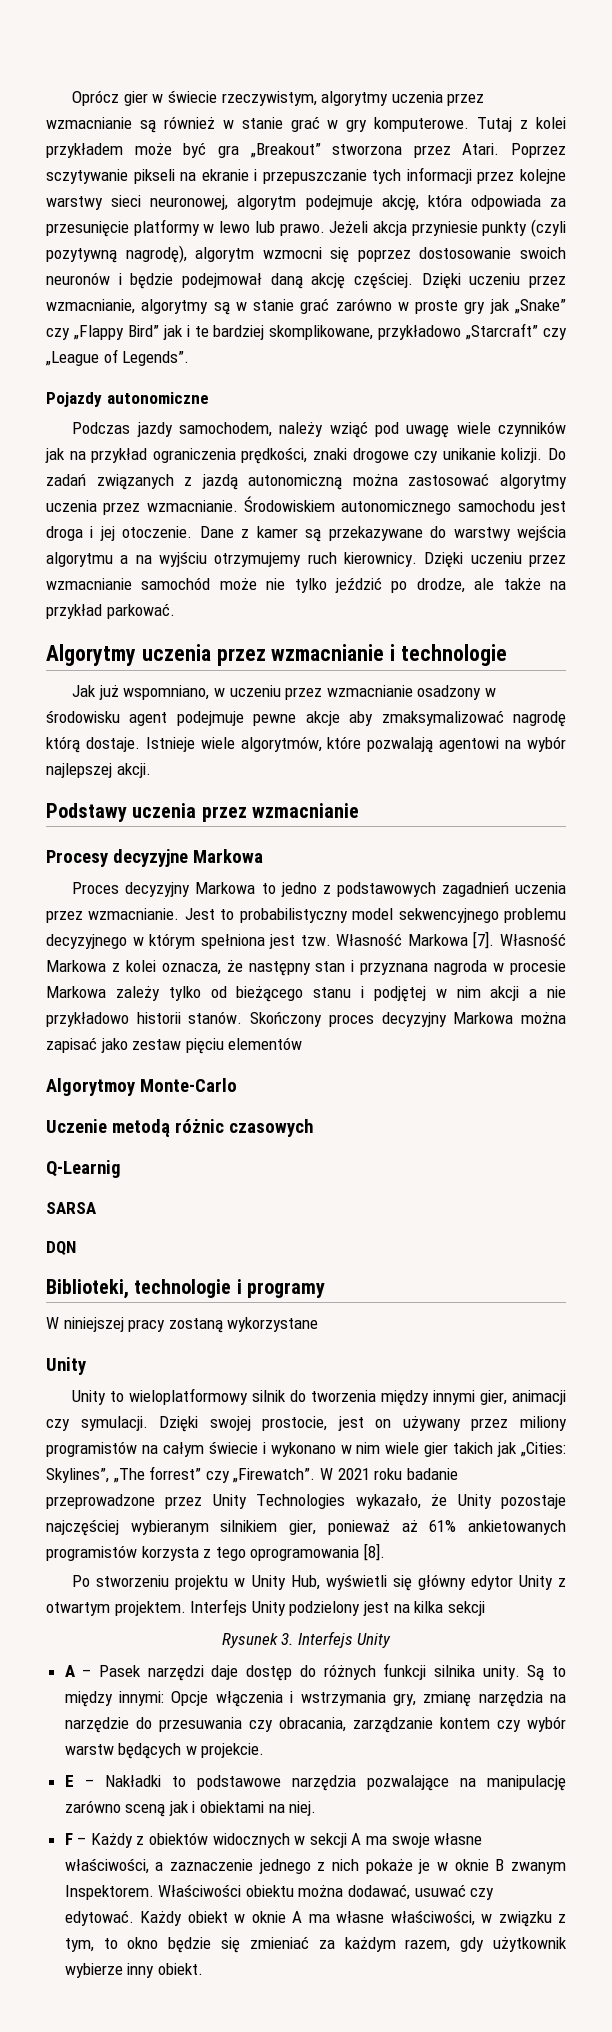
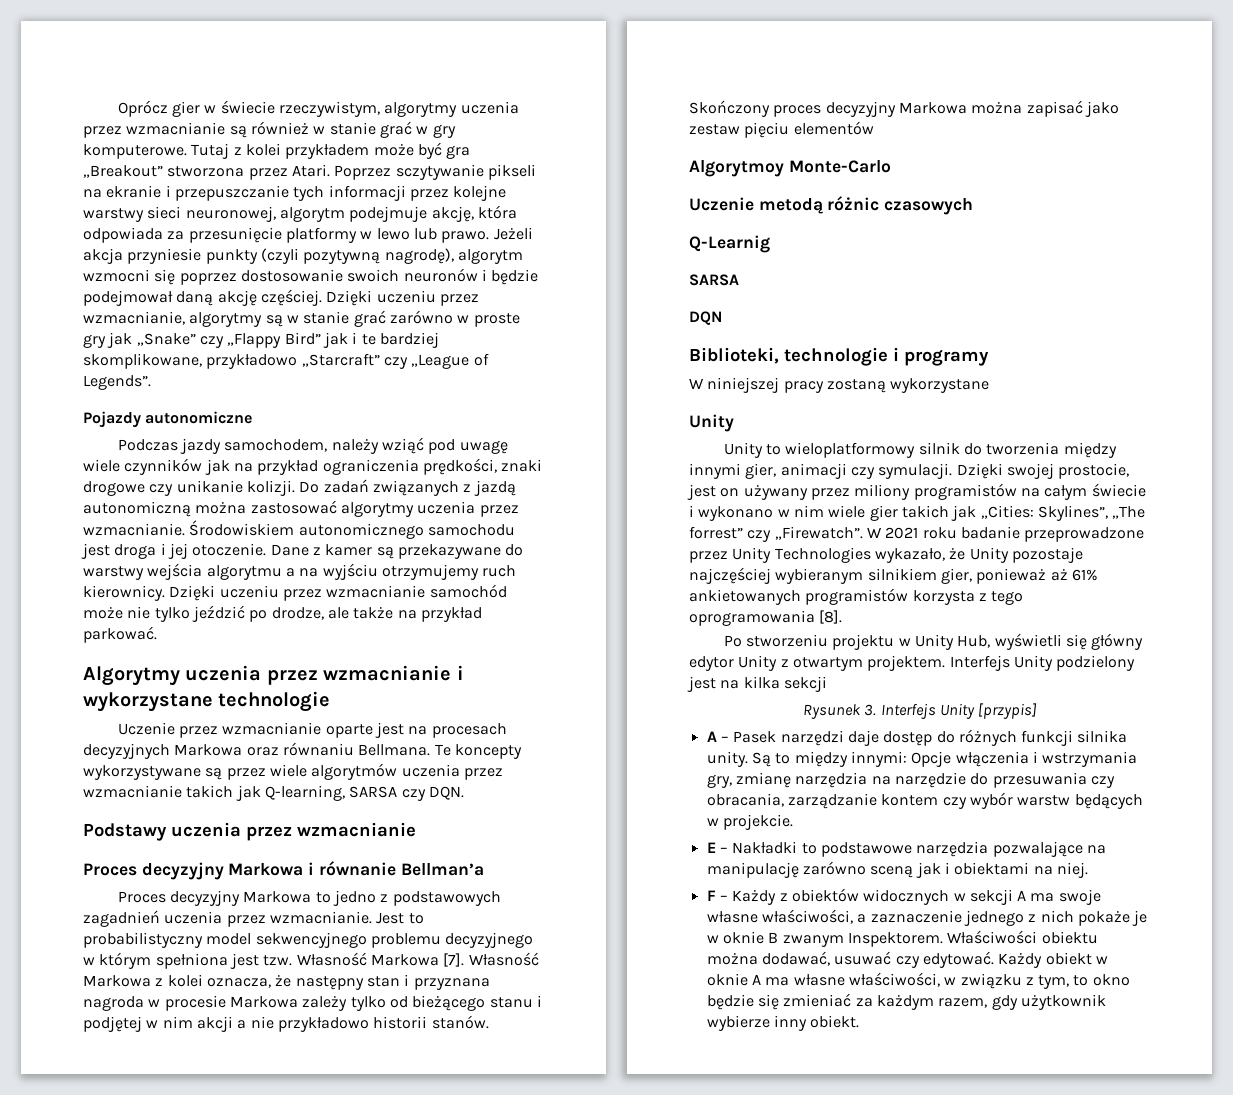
- Algorytmy uczenia przez wzmacnianie i technologie
+ Algorytmy uczenia przez wzmacnianie i wykorzystane technologie
- Jak już wspomniano, w uczeniu przez wzmacnianie osadzony w środowisku agent podejmuje pewne akcje aby zmaksymalizować nagrodę którą dostaje. Istnieje wiele algorytmów, które pozwalają agentowi na wybór najlepszej akcji.
+ Uczenie przez wzmacnianie oparte jest na procesach decyzyjnych Markowa oraz równaniu Bellmana. Te koncepty wykorzystywane są przez wiele algorytmów uczenia przez wzmacnianie takich jak Q-learning, SARSA czy DQN.
- Procesy decyzyjne Markowa
+ Proces decyzyjny Markowa i równanie Bellman’a
- Rysunek 3. Interfejs Unity
+ Rysunek 3. Interfejs Unity [przypis]

